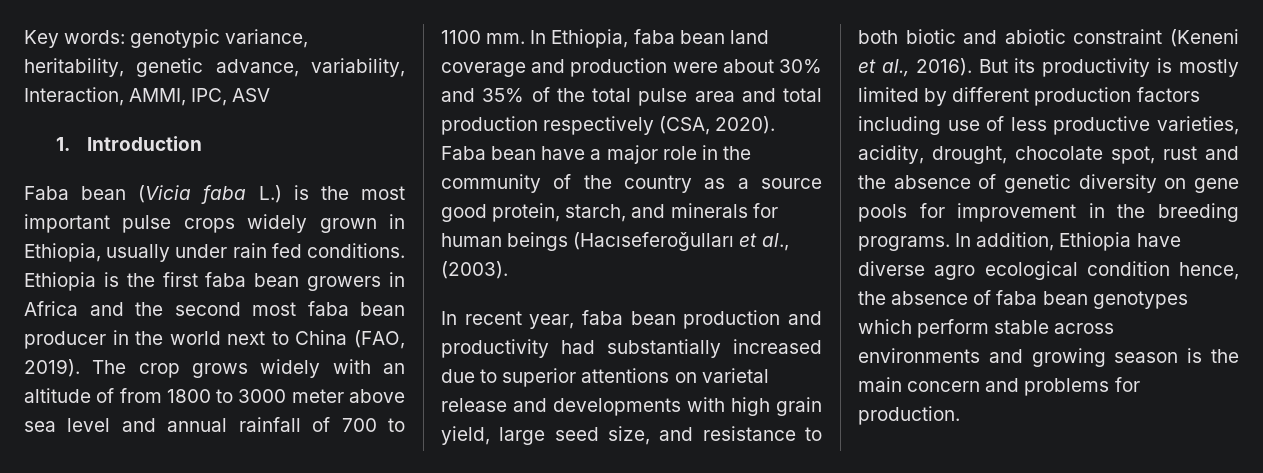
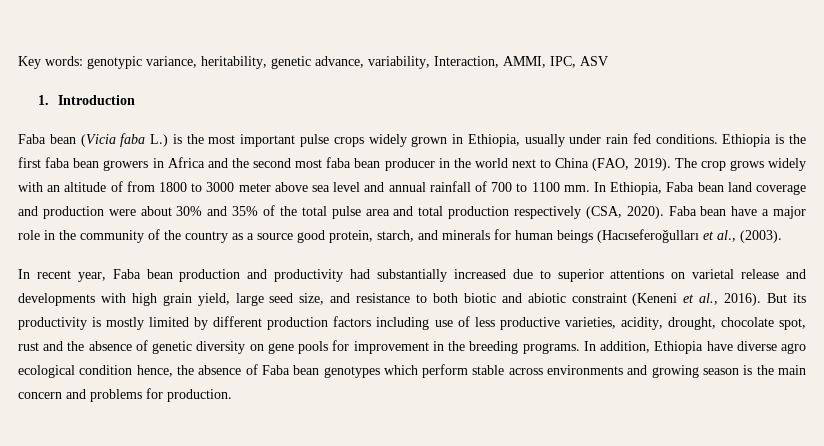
- In Ethiopia, faba bean land coverage and production were about 30% and 35% of the total pulse area and total production respectively (CSA, 2020).
+ In Ethiopia, Faba bean land coverage and production were about 30% and 35% of the total pulse area and total production respectively (CSA, 2020).
- In recent year, faba bean production and productivity had substantially increased due to superior attentions on varietal release and developments with high grain yield, large seed size, and resistance to both biotic and abiotic constraint (Keneni et al., 2016).
+ In recent year, Faba bean production and productivity had substantially increased due to superior attentions on varietal release and developments with high grain yield, large seed size, and resistance to both biotic and abiotic constraint (Keneni et al., 2016).
- In addition, Ethiopia have diverse agro ecological condition hence, the absence of faba bean genotypes which perform stable across environments and growing season is the main concern and problems for production.
+ In addition, Ethiopia have diverse agro ecological condition hence, the absence of Faba bean genotypes which perform stable across environments and growing season is the main concern and problems for production.

